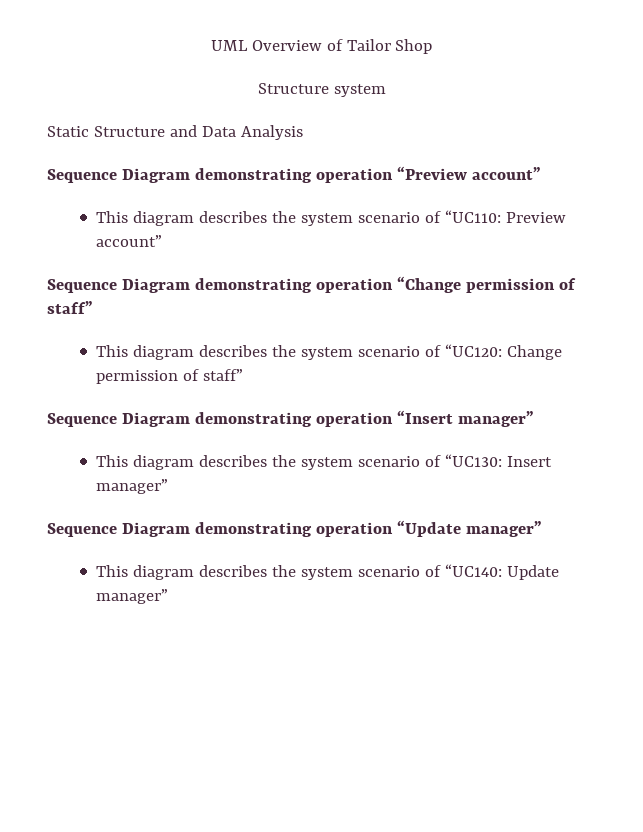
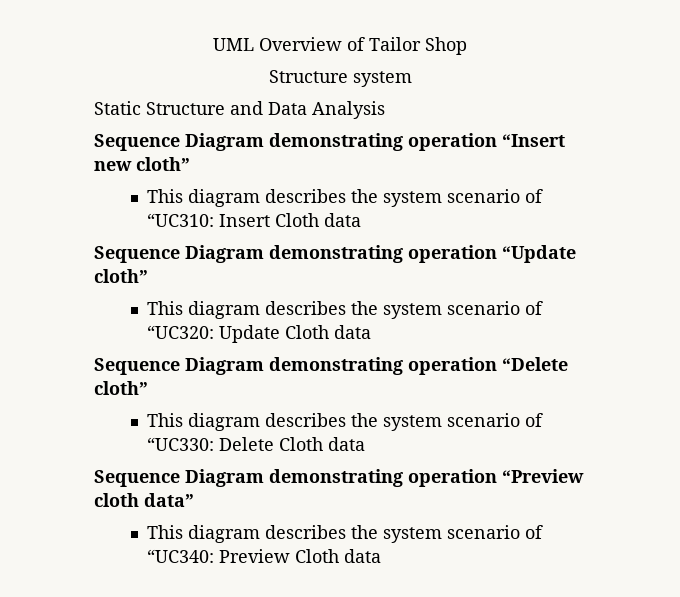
- Sequence Diagram demonstrating operation “Preview account”
- This diagram describes the system scenario of “UC110: Preview account”
- Sequence Diagram demonstrating operation “Change permission of staff”
- This diagram describes the system scenario of “UC120: Change permission of staff”
- Sequence Diagram demonstrating operation “Insert manager”
- This diagram describes the system scenario of “UC130: Insert manager”
- Sequence Diagram demonstrating operation “Update manager”
- This diagram describes the system scenario of “UC140: Update manager”
+ Sequence Diagram demonstrating operation “Insert new cloth”
+ This diagram describes the system scenario of “UC310: Insert Cloth data
+ Sequence Diagram demonstrating operation “Update cloth”
+ This diagram describes the system scenario of “UC320: Update Cloth data
+ Sequence Diagram demonstrating operation “Delete cloth”
+ This diagram describes the system scenario of “UC330: Delete Cloth data
+ Sequence Diagram demonstrating operation “Preview cloth data”
+ This diagram describes the system scenario of “UC340: Preview Cloth data

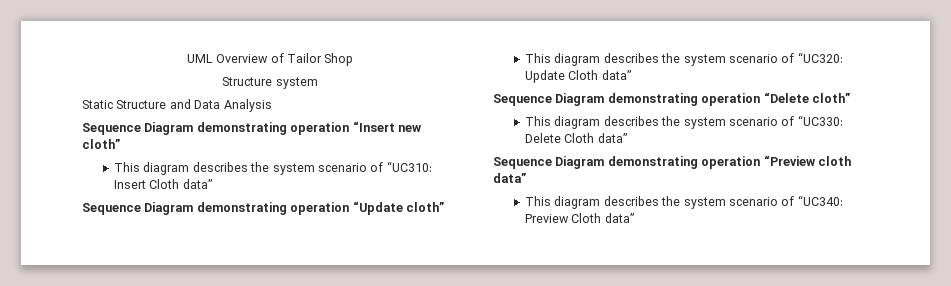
- This diagram describes the system scenario of “UC310: Insert Cloth data
+ This diagram describes the system scenario of “UC310: Insert Cloth data”
- This diagram describes the system scenario of “UC320: Update Cloth data
+ This diagram describes the system scenario of “UC320: Update Cloth data”
- This diagram describes the system scenario of “UC330: Delete Cloth data
+ This diagram describes the system scenario of “UC330: Delete Cloth data”
- This diagram describes the system scenario of “UC340: Preview Cloth data
+ This diagram describes the system scenario of “UC340: Preview Cloth data”

